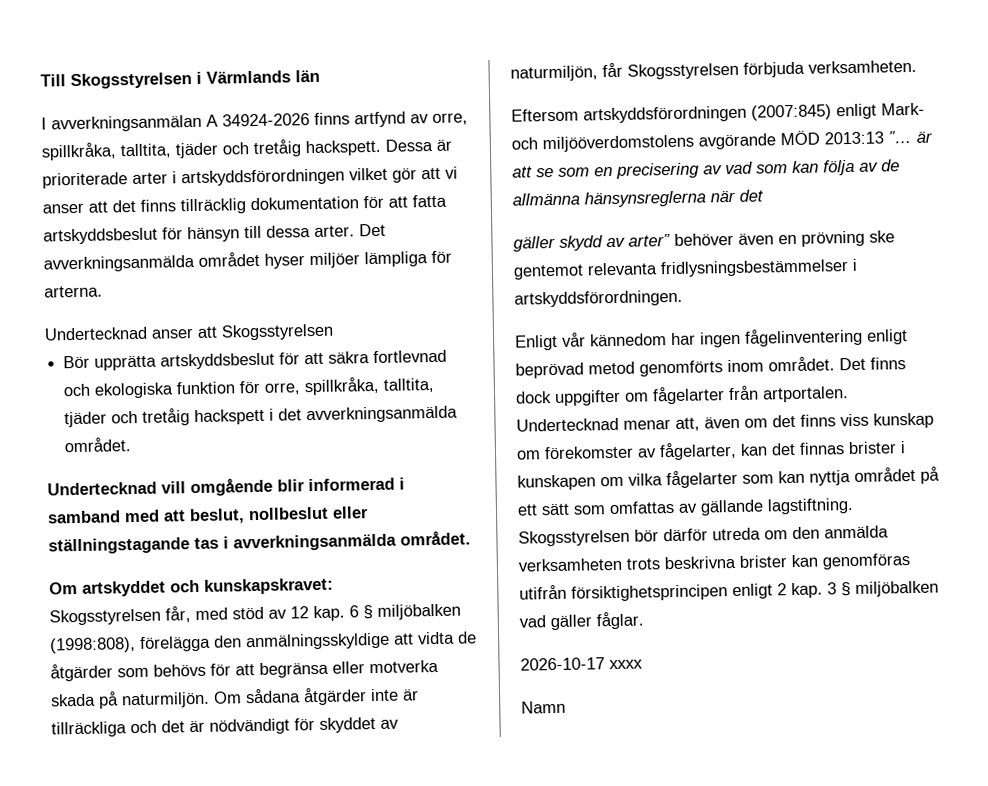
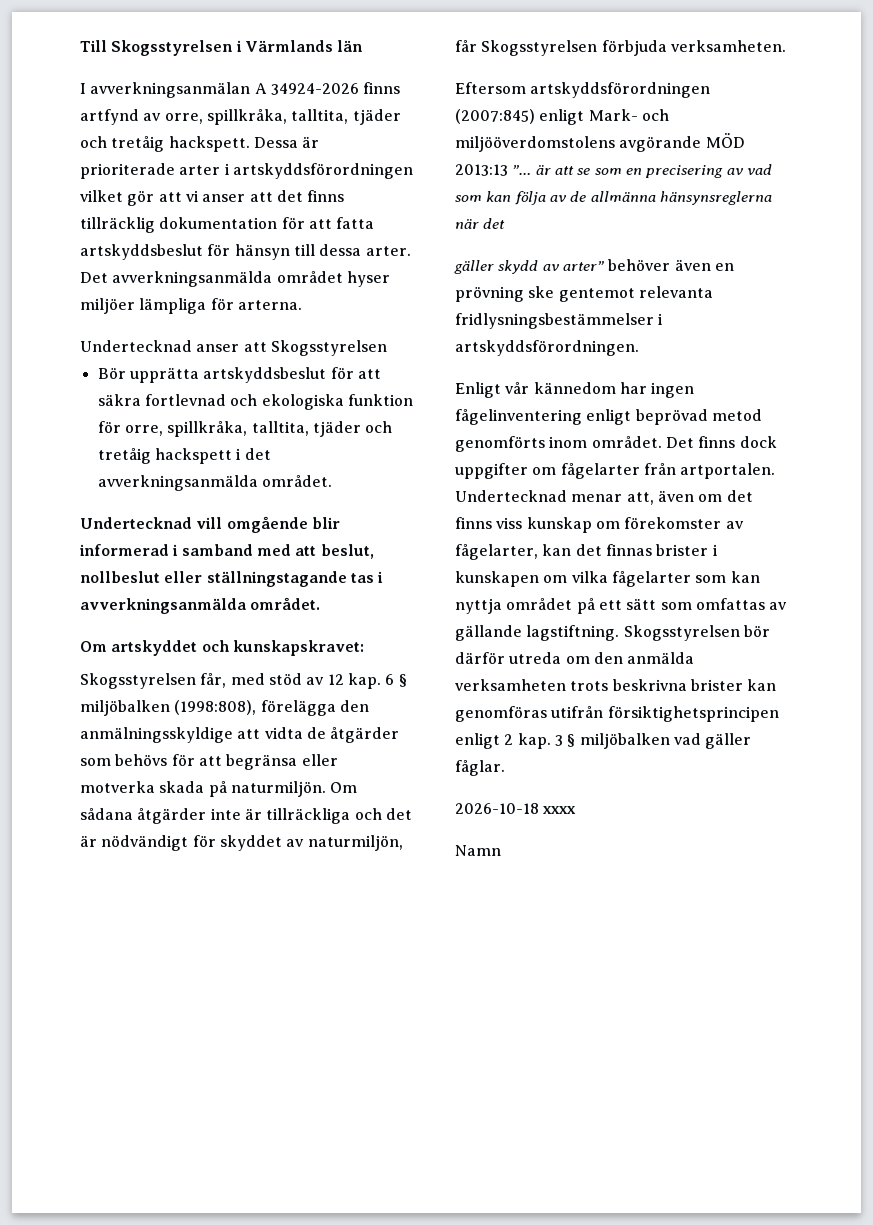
- 2026-10-17 xxxx
+ 2026-10-18 xxxx

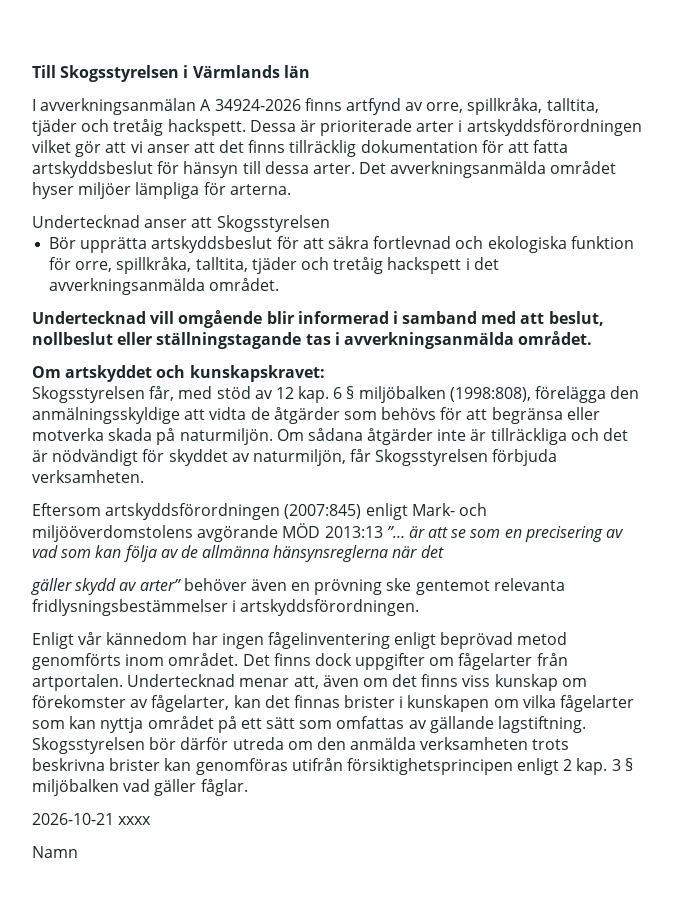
- 2026-10-18 xxxx
+ 2026-10-21 xxxx

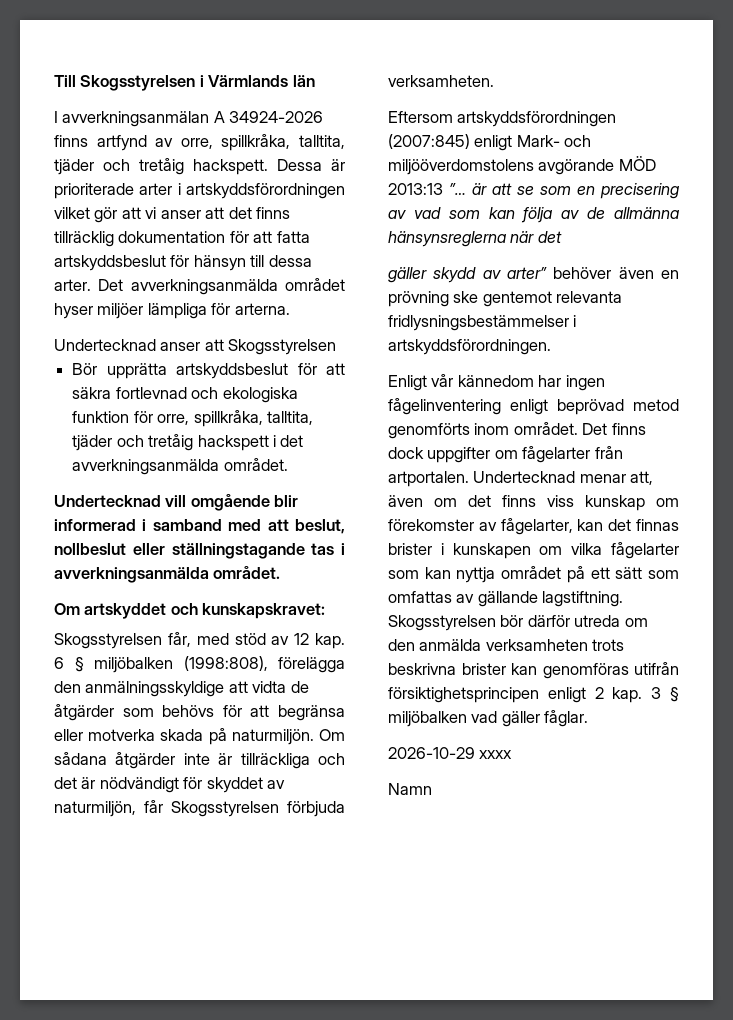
- 2026-10-21 xxxx
+ 2026-10-29 xxxx

